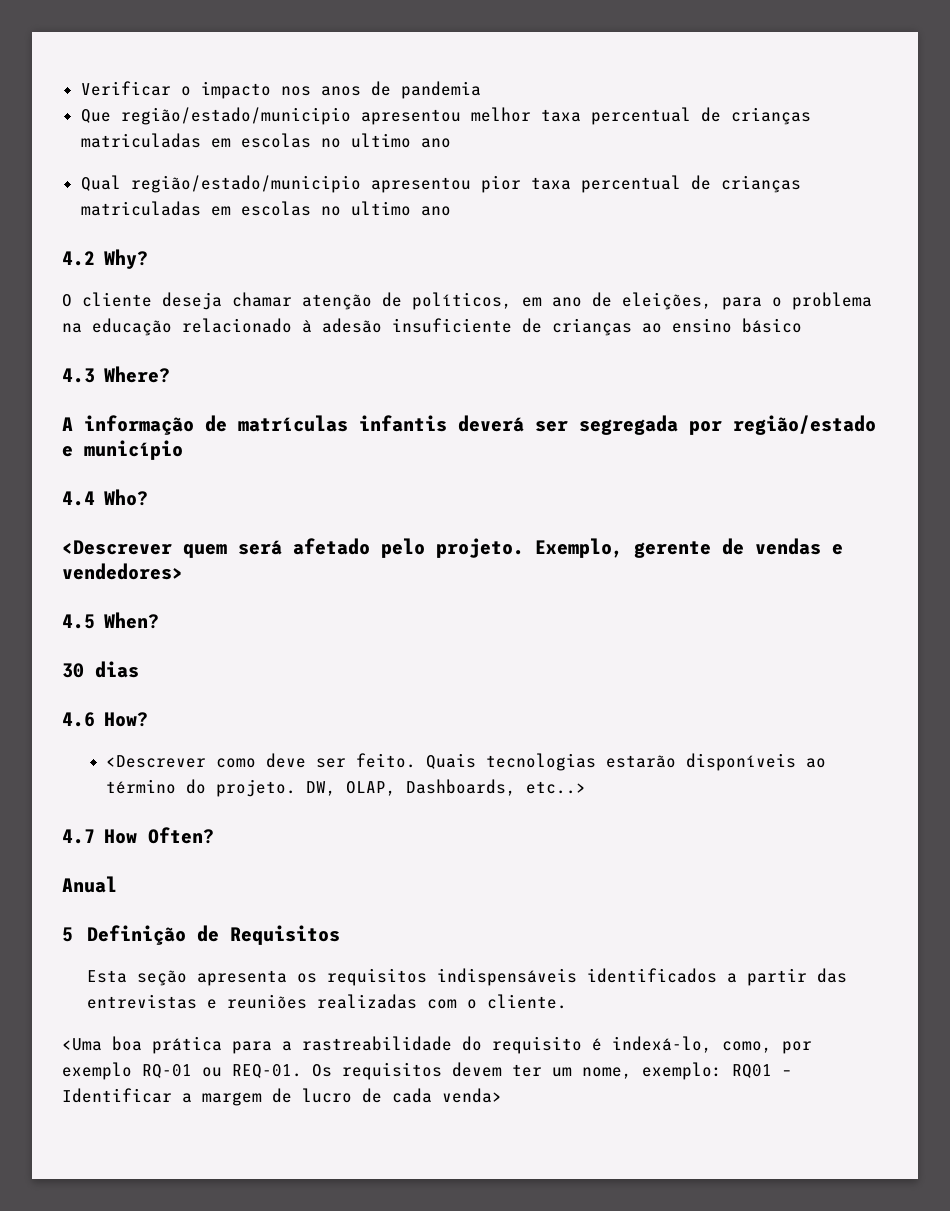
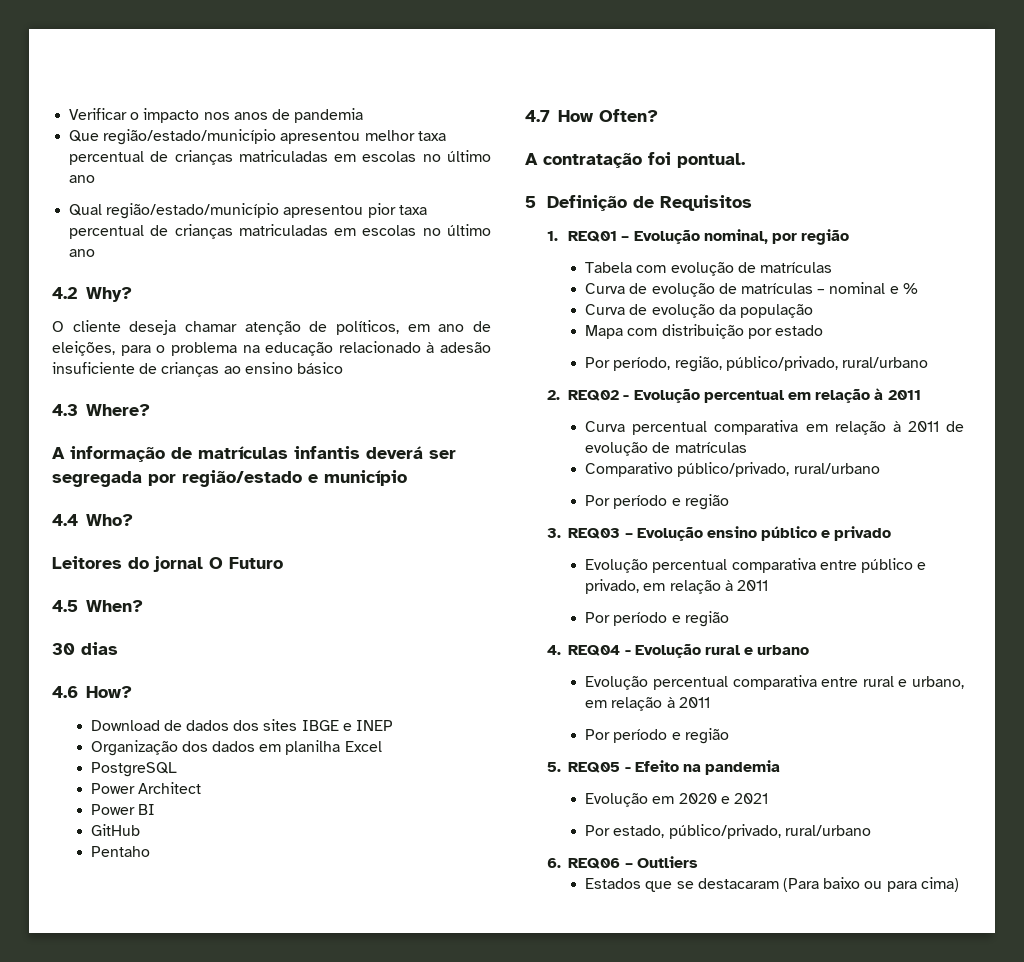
- Que região/estado/municipio apresentou melhor taxa percentual de crianças matriculadas em escolas no ultimo ano
+ Que região/estado/município apresentou melhor taxa percentual de crianças matriculadas em escolas no último ano
- Qual região/estado/municipio apresentou pior taxa percentual de crianças matriculadas em escolas no ultimo ano
+ Qual região/estado/município apresentou pior taxa percentual de crianças matriculadas em escolas no último ano
- <Descrever quem será afetado pelo projeto. Exemplo, gerente de vendas e vendedores>
+ Leitores do jornal O Futuro
- <Descrever como deve ser feito. Quais tecnologias estarão disponíveis ao término do projeto. DW, OLAP, Dashboards, etc..>
+ Download de dados dos sites IBGE e INEP
+ Organização dos dados em planilha Excel
+ PostgreSQL
+ Power Architect
+ Power BI
+ GitHub
+ Pentaho
- Anual
+ A contratação foi pontual.
- Esta seção apresenta os requisitos indispensáveis identificados a partir das entrevistas e reuniões realizadas com o cliente.
- <Uma boa prática para a rastreabilidade do requisito é indexá-lo, como, por exemplo RQ-01 ou REQ-01. Os requisitos devem ter um nome, exemplo: RQ01 – Identificar a margem de lucro de cada venda>
+ 1. REQ01 – Evolução nominal, por região
+ Tabela com evolução de matrículas
+ Curva de evolução de matrículas – nominal e %
+ Curva de evolução da população
+ Mapa com distribuição por estado
+ Por período, região, público/privado, rural/urbano
+ 2. REQ02 - Evolução percentual em relação à 2011
+ Curva percentual comparativa em relação à 2011 de evolução de matrículas
+ Comparativo público/privado, rural/urbano
+ Por período e região
+ 3. REQ03 – Evolução ensino público e privado
+ Evolução percentual comparativa entre público e privado, em relação à 2011
+ Por período e região
+ 4. REQ04 - Evolução rural e urbano
+ Evolução percentual comparativa entre rural e urbano, em relação à 2011
+ Por período e região
+ 5. REQ05 - Efeito na pandemia
+ Evolução em 2020 e 2021
+ Por estado, público/privado, rural/urbano
+ 6. REQ06 – Outliers
+ Estados que se destacaram (Para baixo ou para cima)

